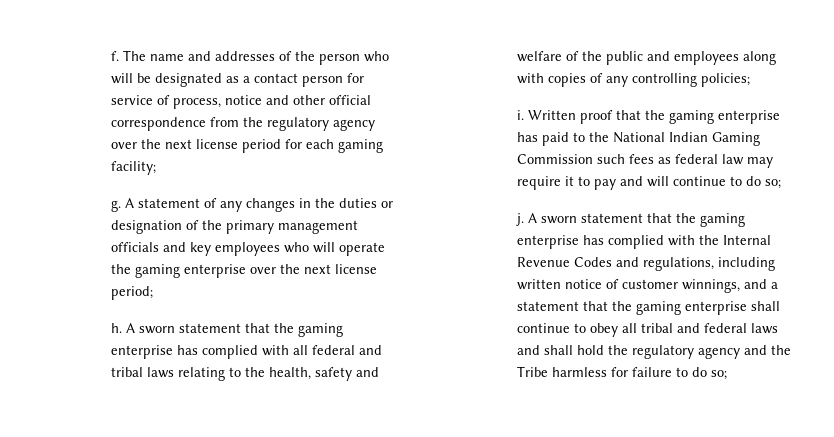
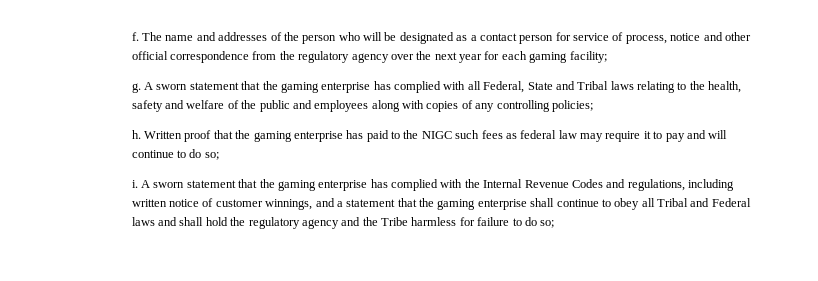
- The name and addresses of the person who will be designated as a contact person for service of process, notice and other official correspondence from the regulatory agency over the next license period for each gaming facility;
+ The name and addresses of the person who will be designated as a contact person for service of process, notice and other official correspondence from the regulatory agency over the next year for each gaming facility;
- A statement of any changes in the duties or designation of the primary management officials and key employees who will operate the gaming enterprise over the next license period;
- h. A sworn statement that the gaming enterprise has complied with all federal and tribal laws relating to the health, safety and welfare of the public and employees along with copies of any controlling policies;
+ A sworn statement that the gaming enterprise has complied with all Federal, State and Tribal laws relating to the health, safety and welfare of the public and employees along with copies of any controlling policies;
- i.
+ h.
- Written proof that the gaming enterprise has paid to the National Indian Gaming Commission such fees as federal law may require it to pay and will continue to do so;
+ Written proof that the gaming enterprise has paid to the NIGC such fees as federal law may require it to pay and will continue to do so;
- j.
+ i.
- A sworn statement that the gaming enterprise has complied with the Internal Revenue Codes and regulations, including written notice of customer winnings, and a statement that the gaming enterprise shall continue to obey all tribal and federal laws and shall hold the regulatory agency and the Tribe harmless for failure to do so;
+ A sworn statement that the gaming enterprise has complied with the Internal Revenue Codes and regulations, including written notice of customer winnings, and a statement that the gaming enterprise shall continue to obey all Tribal and Federal laws and shall hold the regulatory agency and the Tribe harmless for failure to do so;

